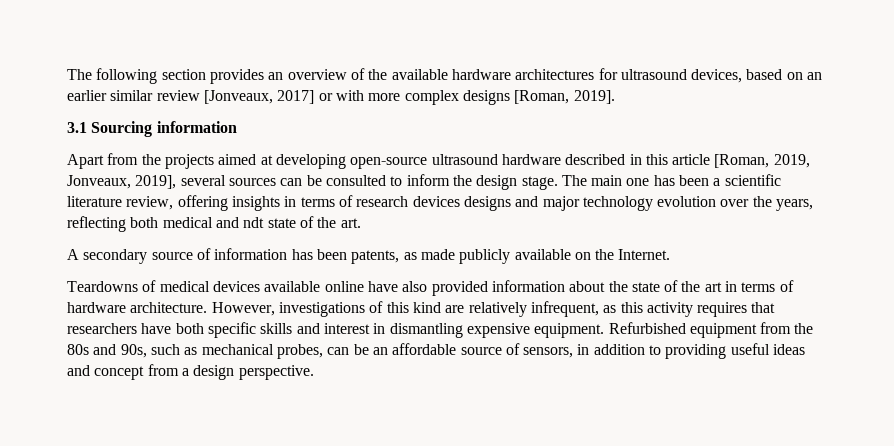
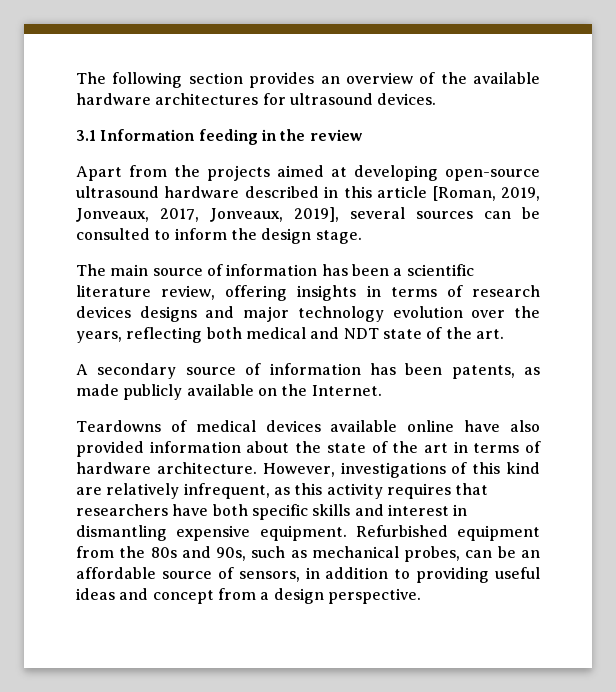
- The following section provides an overview of the available hardware architectures for ultrasound devices, based on an earlier similar review [Jonveaux, 2017] or with more complex designs [Roman, 2019].
- 3.1 Sourcing information
+ The following section provides an overview of the available hardware architectures for ultrasound devices.
+ 3.1 Information feeding in the review
- Apart from the projects aimed at developing open-source ultrasound hardware described in this article [Roman, 2019, Jonveaux, 2019], several sources can be consulted to inform the design stage. The main one has been a scientific literature review, offering insights in terms of research devices designs and major technology evolution over the years, reflecting both medical and ndt state of the art.
+ Apart from the projects aimed at developing open-source ultrasound hardware described in this article [Roman, 2019, Jonveaux, 2017, Jonveaux, 2019], several sources can be consulted to inform the design stage.
+ The main source of information has been a scientific literature review, offering insights in terms of research devices designs and major technology evolution over the years, reflecting both medical and NDT state of the art.

